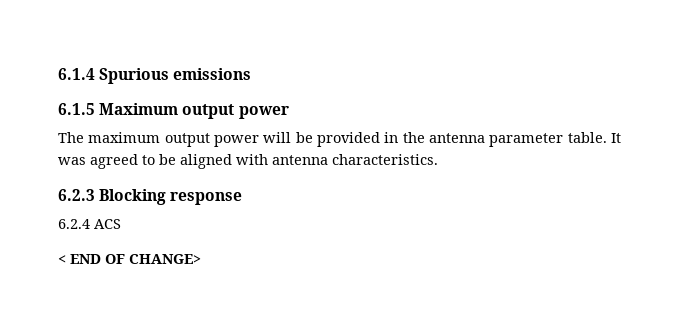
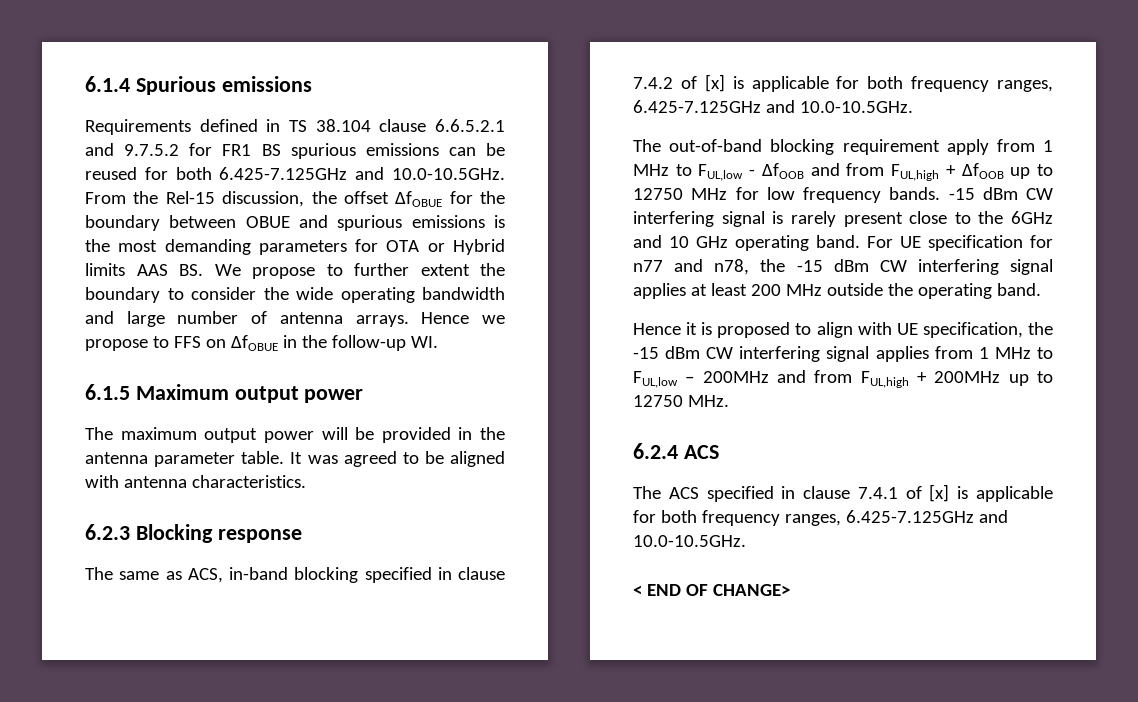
+ Requirements defined in TS 38.104 clause 6.6.5.2.1 and 9.7.5.2 for FR1 BS spurious emissions can be reused for both 6.425-7.125GHz and 10.0-10.5GHz. From the Rel-15 discussion, the offset ΔfOBUE for the boundary between OBUE and spurious emissions is the most demanding parameters for OTA or Hybrid limits AAS BS. We propose to further extent the boundary to consider the wide operating bandwidth and large number of antenna arrays. Hence we propose to FFS on ΔfOBUE in the follow-up WI.
+ The same as ACS, in-band blocking specified in clause 7.4.2 of [x] is applicable for both frequency ranges, 6.425-7.125GHz and 10.0-10.5GHz.
+ The out-of-band blocking requirement apply from 1 MHz to FUL,low - ΔfOOB and from FUL,high + ΔfOOB up to 12750 MHz for low frequency bands. -15 dBm CW interfering signal is rarely present close to the 6GHz and 10 GHz operating band. For UE specification for n77 and n78, the -15 dBm CW interfering signal applies at least 200 MHz outside the operating band.
+ Hence it is proposed to align with UE specification, the -15 dBm CW interfering signal applies from 1 MHz to FUL,low – 200MHz and from FUL,high + 200MHz up to 12750 MHz.
  6.2.4 ACS
+ The ACS specified in clause 7.4.1 of [x] is applicable for both frequency ranges, 6.425-7.125GHz and 10.0-10.5GHz.

